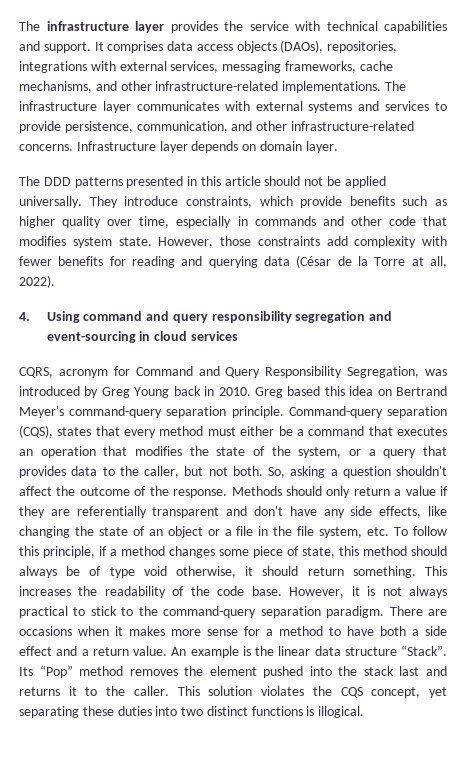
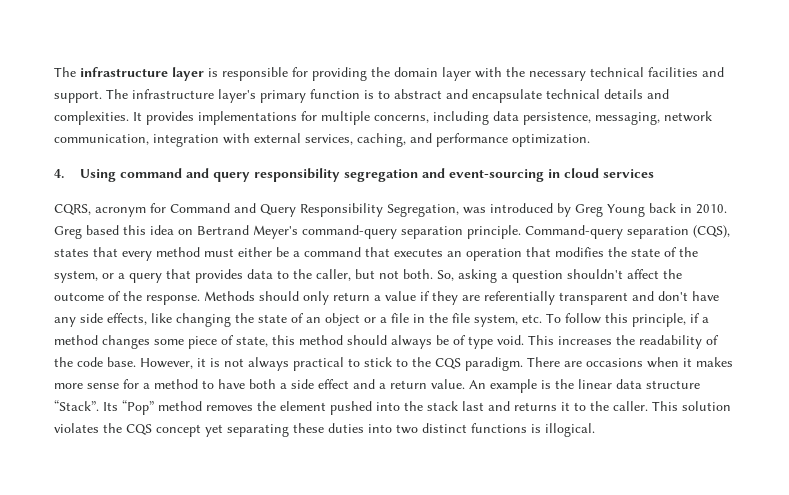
- The infrastructure layer provides the service with technical capabilities and support. It comprises data access objects (DAOs), repositories, integrations with external services, messaging frameworks, cache mechanisms, and other infrastructure-related implementations. The infrastructure layer communicates with external systems and services to provide persistence, communication, and other infrastructure-related concerns. Infrastructure layer depends on domain layer.
- The DDD patterns presented in this article should not be applied universally. They introduce constraints, which provide benefits such as higher quality over time, especially in commands and other code that modifies system state. However, those constraints add complexity with fewer benefits for reading and querying data (César de la Torre at all, 2022).
+ The infrastructure layer is responsible for providing the domain layer with the necessary technical facilities and support. The infrastructure layer's primary function is to abstract and encapsulate technical details and complexities. It provides implementations for multiple concerns, including data persistence, messaging, network communication, integration with external services, caching, and performance optimization.
- Methods should only return a value if they are referentially transparent and don't have any side effects, like changing the state of an object or a file in the file system, etc. To follow this principle, if a method changes some piece of state, this method should always be of type void otherwise, it should return something.
+ Methods should only return a value if they are referentially transparent and don't have any side effects, like changing the state of an object or a file in the file system, etc. To follow this principle, if a method changes some piece of state, this method should always be of type void.
- However, it is not always practical to stick to the command-query separation paradigm.
+ However, it is not always practical to stick to the CQS paradigm.
- This solution violates the CQS concept, yet separating these duties into two distinct functions is illogical.
+ This solution violates the CQS concept yet separating these duties into two distinct functions is illogical.

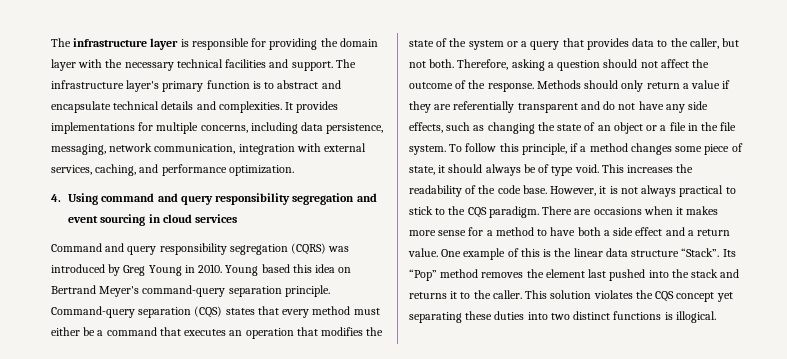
- 4. Using command and query responsibility segregation and event-sourcing in cloud services
+ 4. Using command and query responsibility segregation and event sourcing in cloud services
- CQRS, acronym for Command and Query Responsibility Segregation, was introduced by Greg Young back in 2010.
+ Command and query responsibility segregation (CQRS) was introduced by Greg Young in 2010.
- Greg based this idea on Bertrand Meyer's command-query separation principle.
+ Young based this idea on Bertrand Meyer's command-query separation principle.
- Command-query separation (CQS), states that every method must either be a command that executes an operation that modifies the state of the system, or a query that provides data to the caller, but not both.
+ Command-query separation (CQS) states that every method must either be a command that executes an operation that modifies the state of the system or a query that provides data to the caller, but not both.
- So, asking a question shouldn't affect the outcome of the response.
+ Therefore, asking a question should not affect the outcome of the response.
- Methods should only return a value if they are referentially transparent and don't have any side effects, like changing the state of an object or a file in the file system, etc. To follow this principle, if a method changes some piece of state, this method should always be of type void.
+ Methods should only return a value if they are referentially transparent and do not have any side effects, such as changing the state of an object or a file in the file system. To follow this principle, if a method changes some piece of state, it should always be of type void.
- An example is the linear data structure “Stack”.
+ One example of this is the linear data structure “Stack”.
- Its “Pop” method removes the element pushed into the stack last and returns it to the caller.
+ Its “Pop” method removes the element last pushed into the stack and returns it to the caller.

